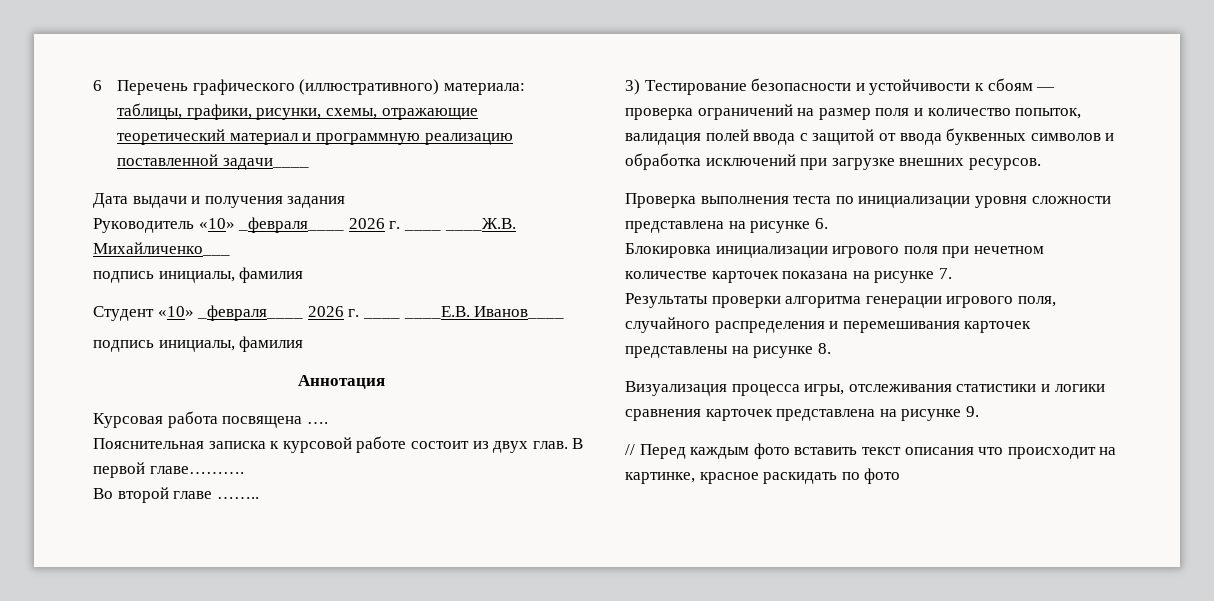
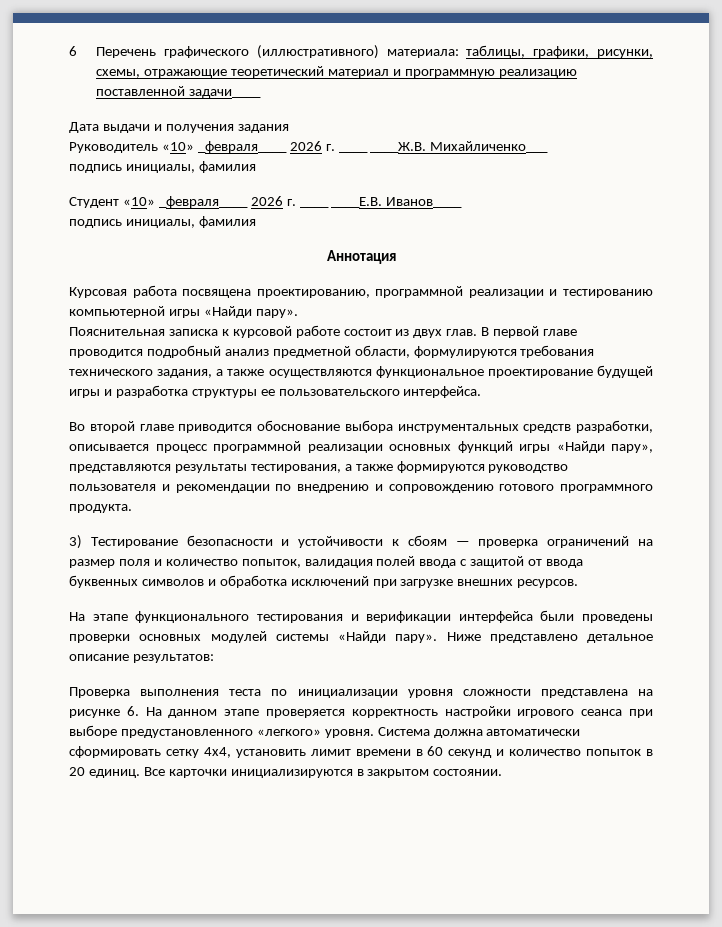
- Курсовая работа посвящена ….
+ Курсовая работа посвящена проектированию, программной реализации и тестированию компьютерной игры «Найди пару».
- В первой главе……….
- Во второй главе ……..
+ В первой главе проводится подробный анализ предметной области, формулируются требования технического задания, а также осуществляются функциональное проектирование будущей игры и разработка структуры ее пользовательского интерфейса.
+ Во второй главе приводится обоснование выбора инструментальных средств разработки, описывается процесс программной реализации основных функций игры «Найди пару», представляются результаты тестирования, а также формируются руководство пользователя и рекомендации по внедрению и сопровождению готового программного продукта.
+ На этапе функционального тестирования и верификации интерфейса были проведены проверки основных модулей системы «Найди пару». Ниже представлено детальное описание результатов:
- Проверка выполнения теста по инициализации уровня сложности представлена на рисунке 6.
- Блокировка инициализации игрового поля при нечетном количестве карточек показана на рисунке 7.
- Результаты проверки алгоритма генерации игрового поля, случайного распределения и перемешивания карточек представлены на рисунке 8.
- Визуализация процесса игры, отслеживания статистики и логики сравнения карточек представлена на рисунке 9.
- // Перед каждым фото вставить текст описания что происходит на картинке, красное раскидать по фото
+ Проверка выполнения теста по инициализации уровня сложности представлена на рисунке 6. На данном этапе проверяется корректность настройки игрового сеанса при выборе предустановленного «легкого» уровня. Система должна автоматически сформировать сетку 4x4, установить лимит времени в 60 секунд и количество попыток в 20 единиц. Все карточки инициализируются в закрытом состоянии.

